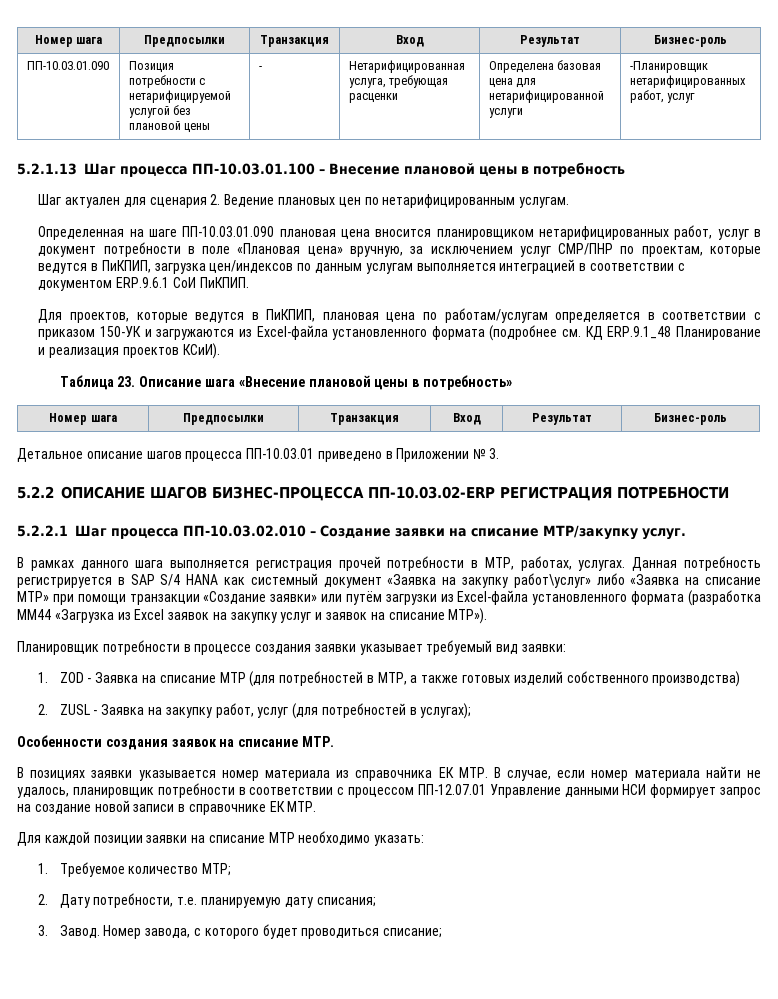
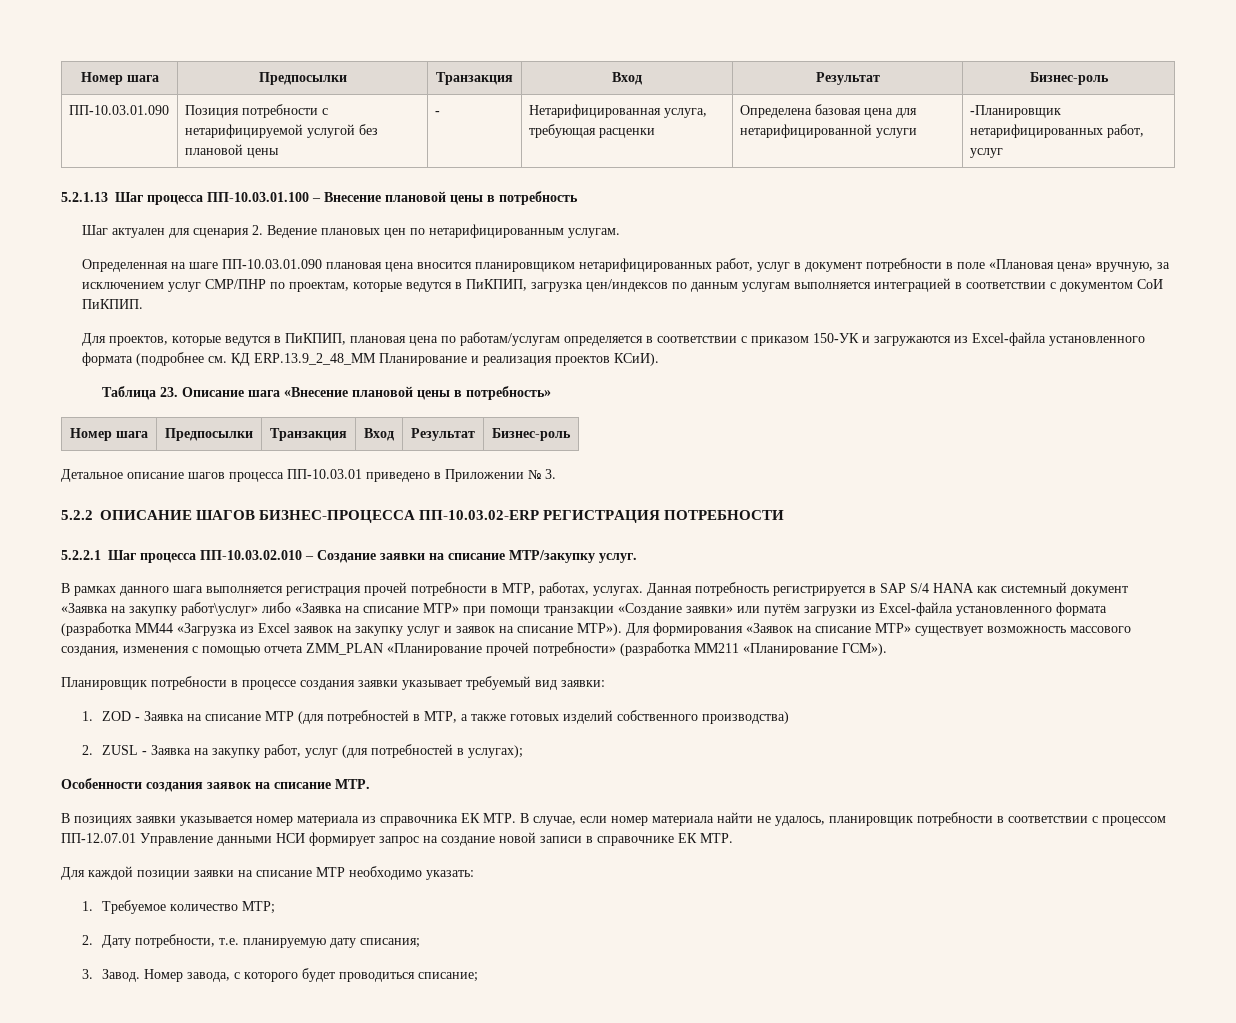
- Определенная на шаге ПП-10.03.01.090 плановая цена вносится планировщиком нетарифицированных работ, услуг в документ потребности в поле «Плановая цена» вручную, за исключением услуг СМР/ПНР по проектам, которые ведутся в ПиКПИП, загрузка цен/индексов по данным услугам выполняется интеграцией в соответствии с документом ERP.9.6.1 СоИ ПиКПИП.
+ Определенная на шаге ПП-10.03.01.090 плановая цена вносится планировщиком нетарифицированных работ, услуг в документ потребности в поле «Плановая цена» вручную, за исключением услуг СМР/ПНР по проектам, которые ведутся в ПиКПИП, загрузка цен/индексов по данным услугам выполняется интеграцией в соответствии с документом СоИ ПиКПИП.
- Для проектов, которые ведутся в ПиКПИП, плановая цена по работам/услугам определяется в соответствии с приказом 150-УК и загружаются из Excel-файла установленного формата (подробнее см. КД ERP.9.1_48 Планирование и реализация проектов КСиИ).
+ Для проектов, которые ведутся в ПиКПИП, плановая цена по работам/услугам определяется в соответствии с приказом 150-УК и загружаются из Excel-файла установленного формата (подробнее см. КД ERP.13.9_2_48_MM Планирование и реализация проектов КСиИ).
+ Для формирования «Заявок на списание МТР» существует возможность массового создания, изменения с помощью отчета ZMM_PLAN «Планирование прочей потребности» (разработка MM211 «Планирование ГСМ»).

